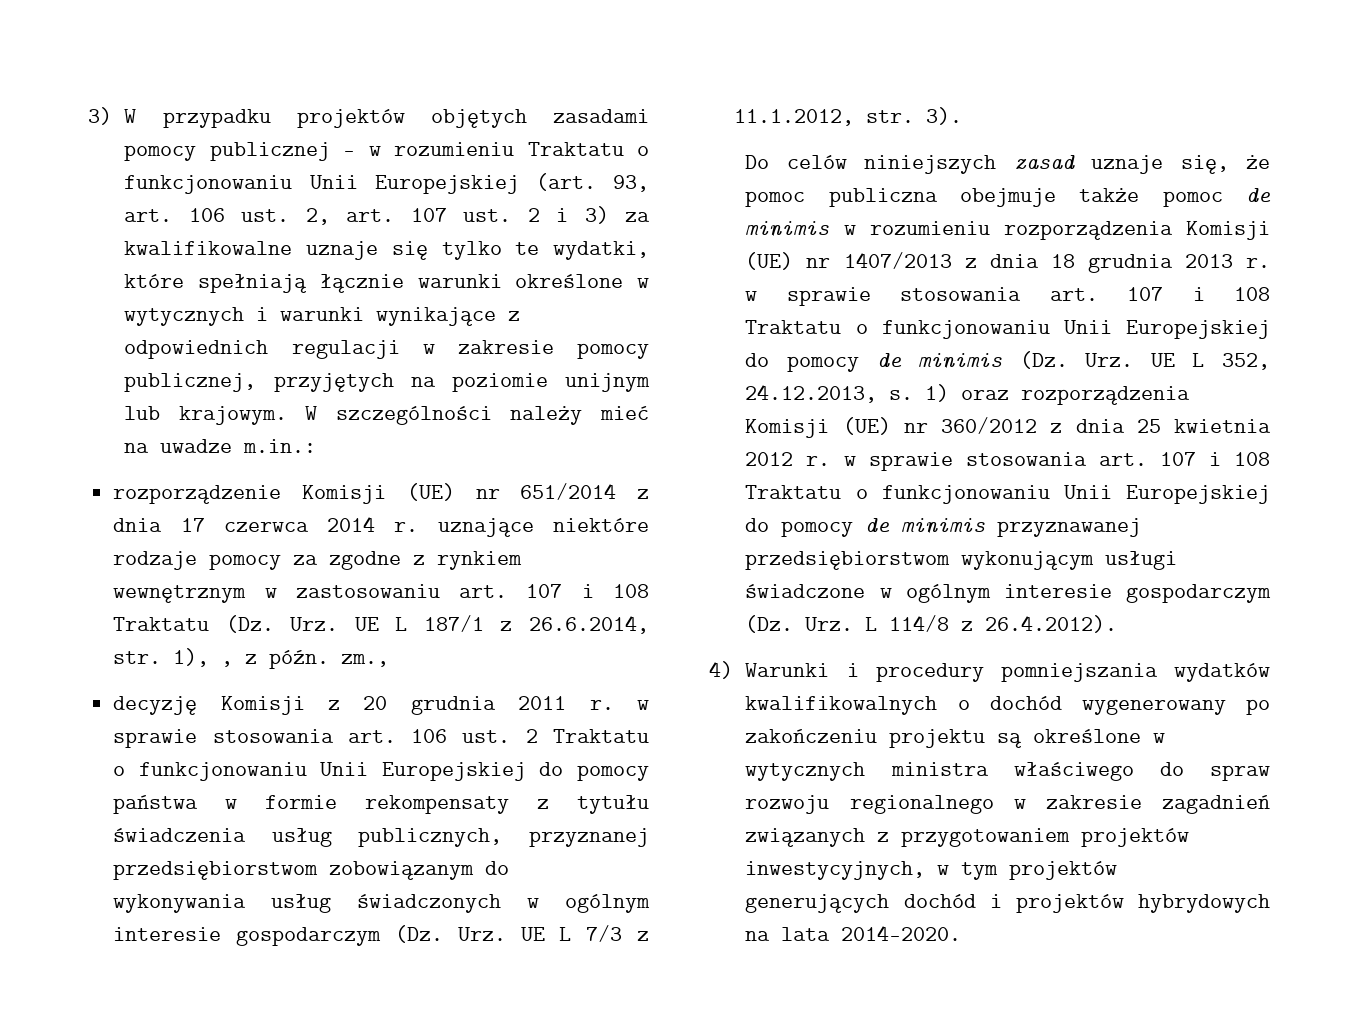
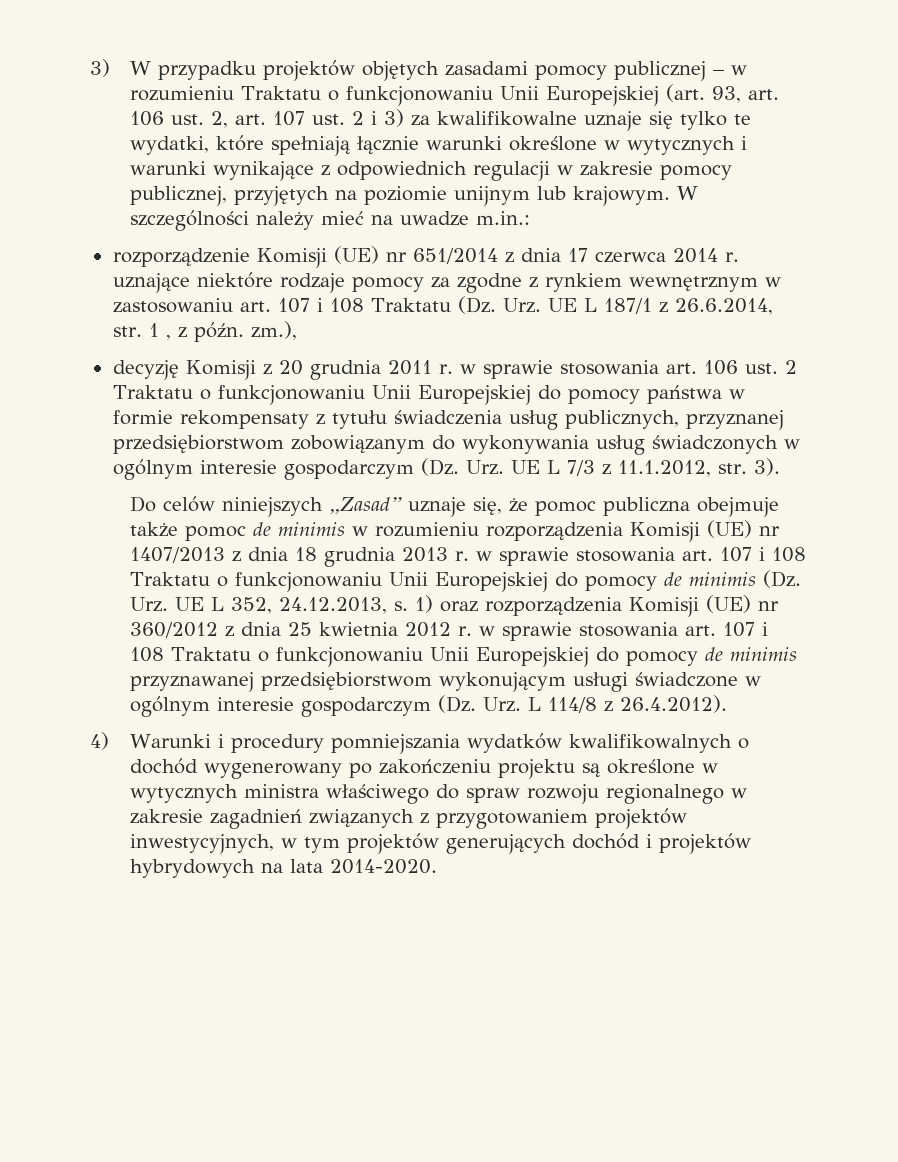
- rozporządzenie Komisji (UE) nr 651/2014 z dnia 17 czerwca 2014 r. uznające niektóre rodzaje pomocy za zgodne z rynkiem wewnętrznym w zastosowaniu art. 107 i 108 Traktatu (Dz. Urz. UE L 187/1 z 26.6.2014, str. 1), , z późn. zm.,
+ rozporządzenie Komisji (UE) nr 651/2014 z dnia 17 czerwca 2014 r. uznające niektóre rodzaje pomocy za zgodne z rynkiem wewnętrznym w zastosowaniu art. 107 i 108 Traktatu (Dz. Urz. UE L 187/1 z 26.6.2014, str. 1 , z późn. zm.),
- Do celów niniejszych zasad uznaje się, że pomoc publiczna obejmuje także pomoc de minimis w rozumieniu rozporządzenia Komisji (UE) nr 1407/2013 z dnia 18 grudnia 2013 r. w sprawie stosowania art. 107 i 108 Traktatu o funkcjonowaniu Unii Europejskiej do pomocy de minimis (Dz. Urz. UE L 352, 24.12.2013, s.
+ Do celów niniejszych „Zasad” uznaje się, że pomoc publiczna obejmuje także pomoc de minimis w rozumieniu rozporządzenia Komisji (UE) nr 1407/2013 z dnia 18 grudnia 2013 r. w sprawie stosowania art. 107 i 108 Traktatu o funkcjonowaniu Unii Europejskiej do pomocy de minimis (Dz. Urz. UE L 352, 24.12.2013, s.

